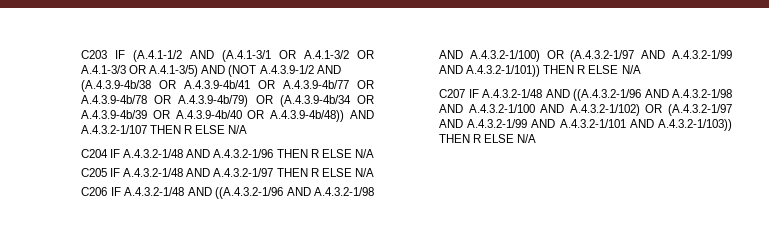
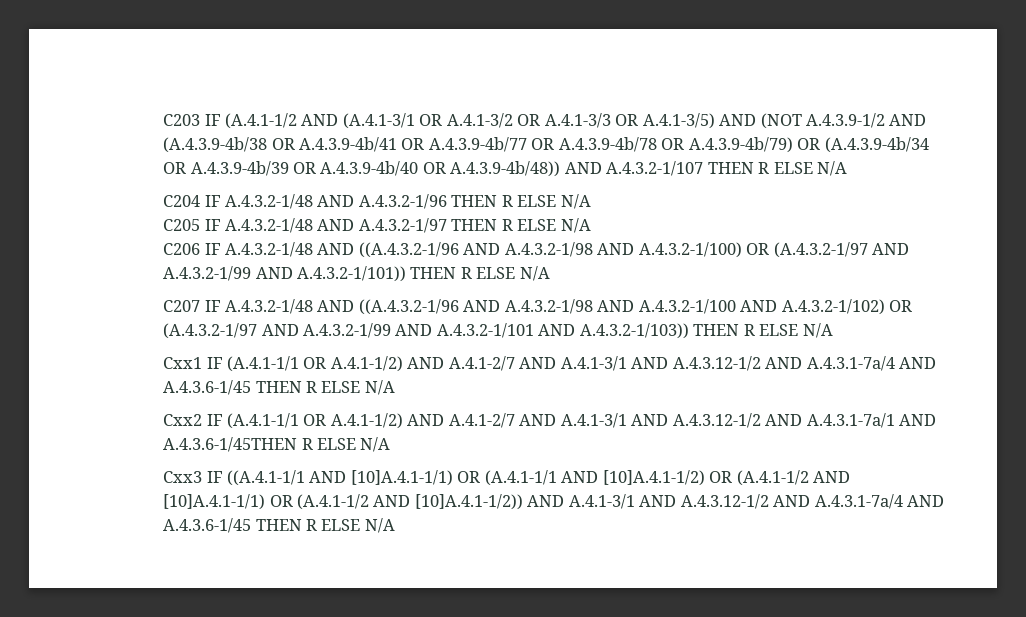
+ Cxx1 IF (A.4.1-1/1 OR A.4.1-1/2) AND A.4.1-2/7 AND A.4.1-3/1 AND A.4.3.12-1/2 AND A.4.3.1-7a/4 AND A.4.3.6-1/45 THEN R ELSE N/A
+ Cxx2 IF (A.4.1-1/1 OR A.4.1-1/2) AND A.4.1-2/7 AND A.4.1-3/1 AND A.4.3.12-1/2 AND A.4.3.1-7a/1 AND A.4.3.6-1/45THEN R ELSE N/A
+ Cxx3 IF ((A.4.1-1/1 AND [10]A.4.1-1/1) OR (A.4.1-1/1 AND [10]A.4.1-1/2) OR (A.4.1-1/2 AND [10]A.4.1-1/1) OR (A.4.1-1/2 AND [10]A.4.1-1/2)) AND A.4.1-3/1 AND A.4.3.12-1/2 AND A.4.3.1-7a/4 AND A.4.3.6-1/45 THEN R ELSE N/A

